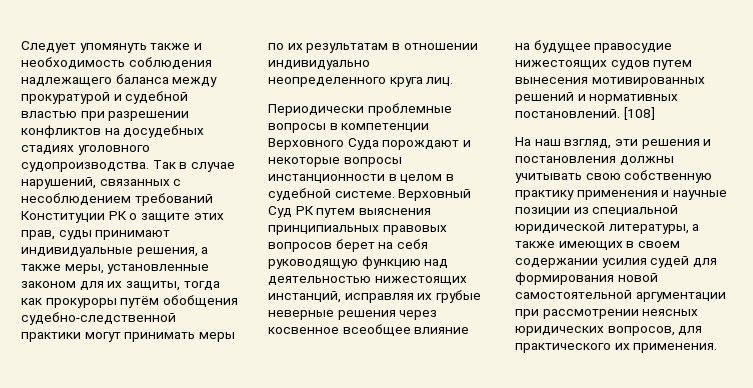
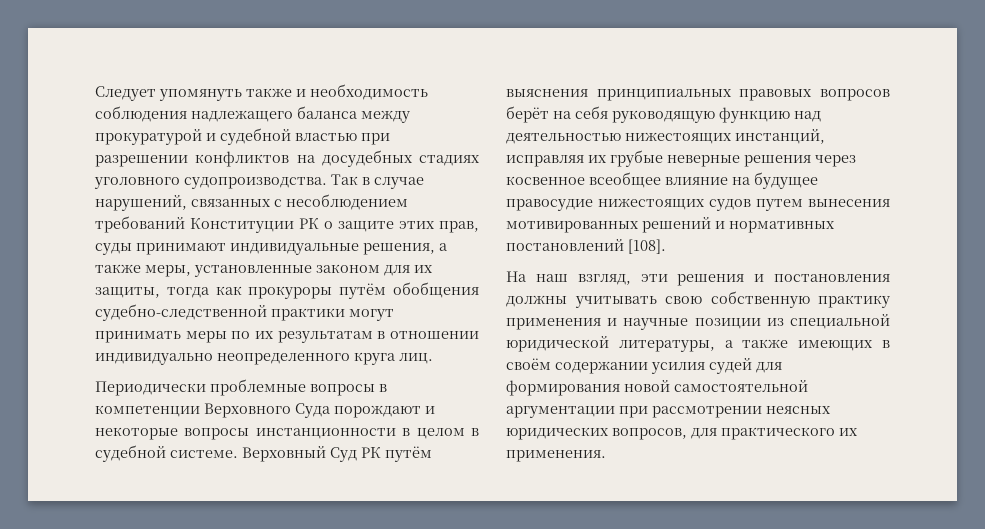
- Верховный Суд РК путем выяснения принципиальных правовых вопросов берет на себя руководящую функцию над деятельностью нижестоящих инстанций, исправляя их грубые неверные решения через косвенное всеобщее влияние на будущее правосудие нижестоящих судов путем вынесения мотивированных решений и нормативных постановлений. [108]
+ Верховный Суд РК путём выяснения принципиальных правовых вопросов берёт на себя руководящую функцию над деятельностью нижестоящих инстанций, исправляя их грубые неверные решения через косвенное всеобщее влияние на будущее правосудие нижестоящих судов путем вынесения мотивированных решений и нормативных постановлений [108].
- На наш взгляд, эти решения и постановления должны учитывать свою собственную практику применения и научные позиции из специальной юридической литературы, а также имеющих в своем содержании усилия судей для формирования новой самостоятельной аргументации при рассмотрении неясных юридических вопросов, для практического их применения.
+ На наш взгляд, эти решения и постановления должны учитывать свою собственную практику применения и научные позиции из специальной юридической литературы, а также имеющих в своём содержании усилия судей для формирования новой самостоятельной аргументации при рассмотрении неясных юридических вопросов, для практического их применения.

